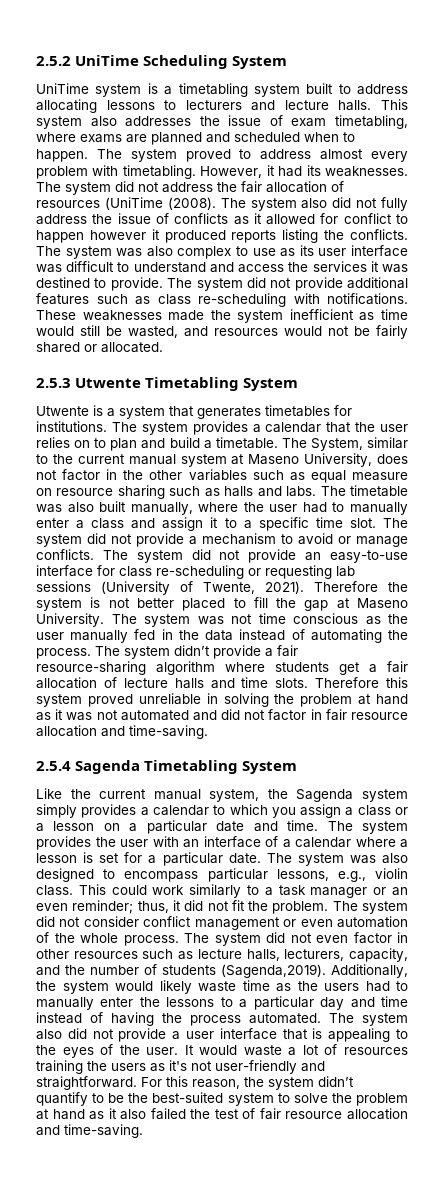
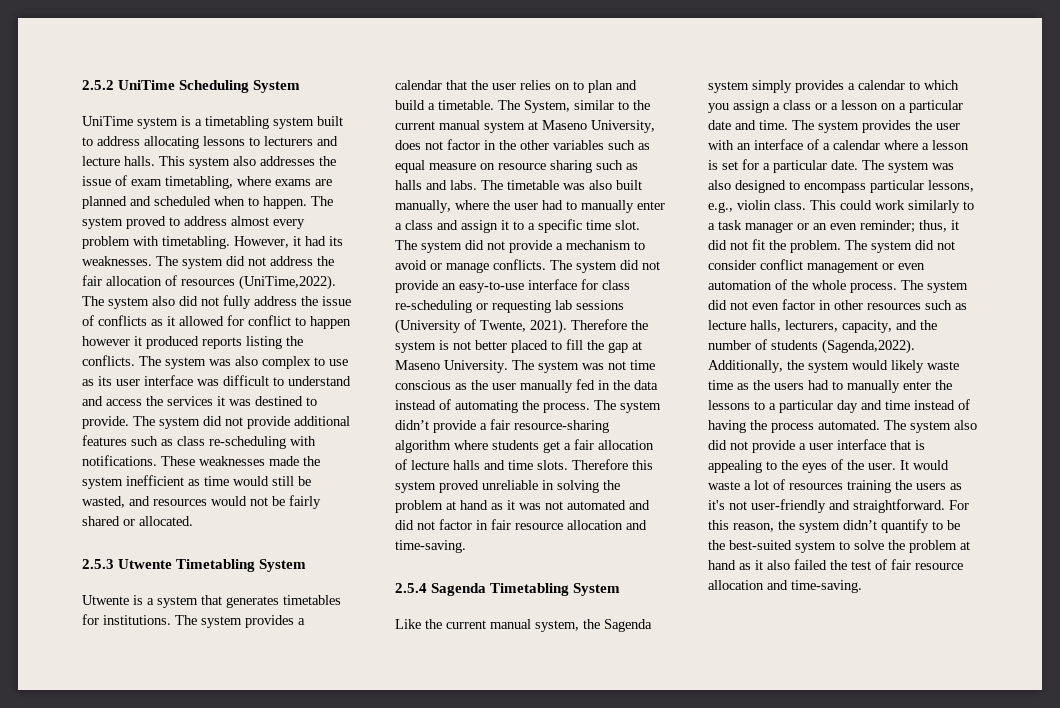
- The system did not address the fair allocation of resources (UniTime (2008).
+ The system did not address the fair allocation of resources (UniTime,2022).
- The system did not even factor in other resources such as lecture halls, lecturers, capacity, and the number of students (Sagenda,2019).
+ The system did not even factor in other resources such as lecture halls, lecturers, capacity, and the number of students (Sagenda,2022).

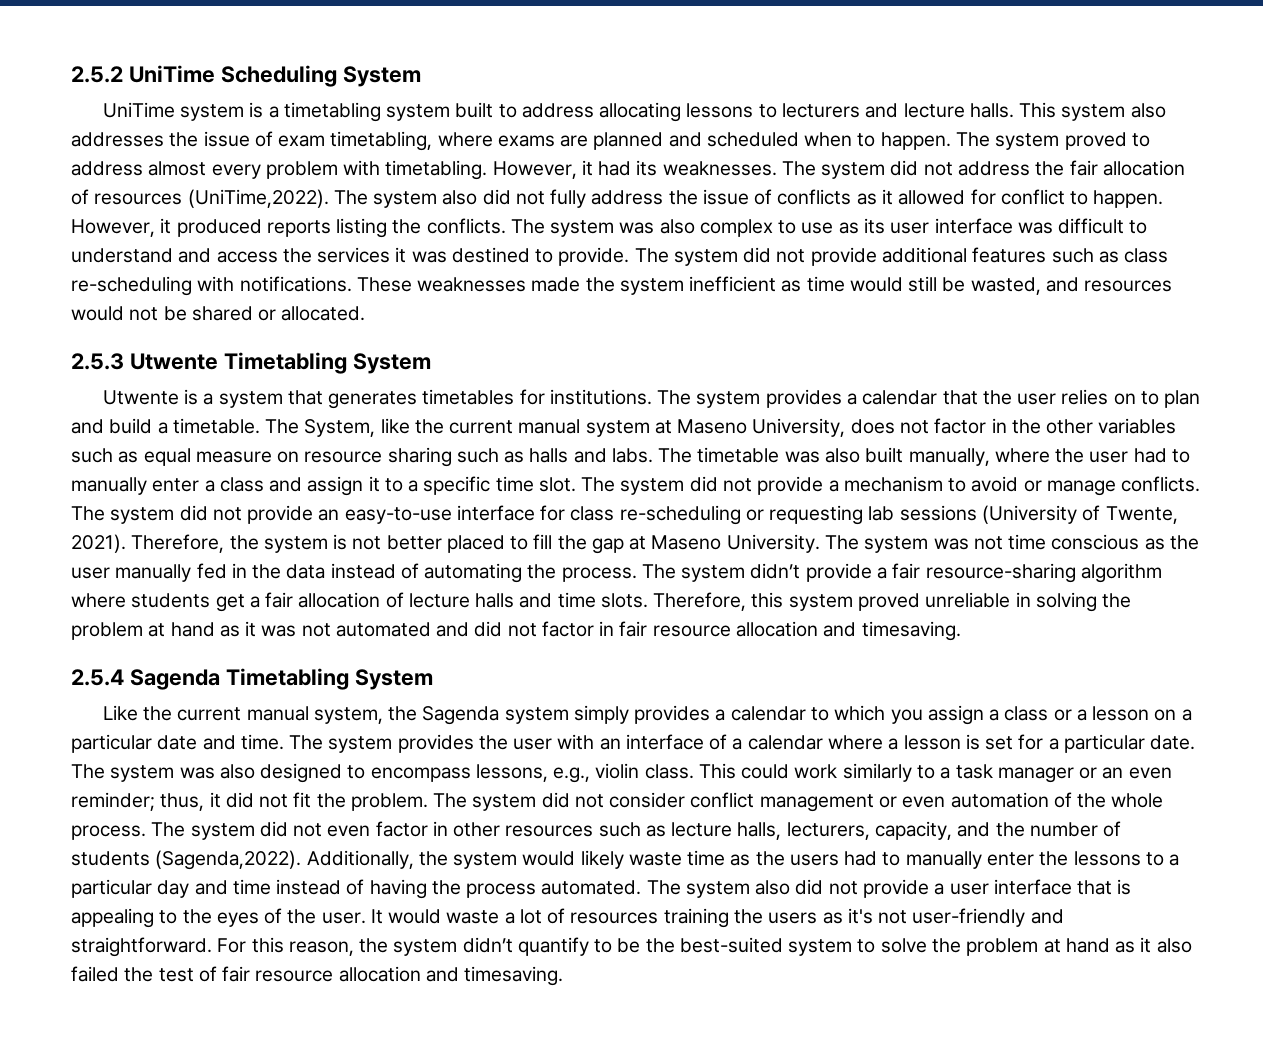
- The system also did not fully address the issue of conflicts as it allowed for conflict to happen however it produced reports listing the conflicts.
+ The system also did not fully address the issue of conflicts as it allowed for conflict to happen. However, it produced reports listing the conflicts.
- These weaknesses made the system inefficient as time would still be wasted, and resources would not be fairly shared or allocated.
+ These weaknesses made the system inefficient as time would still be wasted, and resources would not be shared or allocated.
- The System, similar to the current manual system at Maseno University, does not factor in the other variables such as equal measure on resource sharing such as halls and labs.
+ The System, like the current manual system at Maseno University, does not factor in the other variables such as equal measure on resource sharing such as halls and labs.
- Therefore the system is not better placed to fill the gap at Maseno University.
+ Therefore, the system is not better placed to fill the gap at Maseno University.
- Therefore this system proved unreliable in solving the problem at hand as it was not automated and did not factor in fair resource allocation and time-saving.
+ Therefore, this system proved unreliable in solving the problem at hand as it was not automated and did not factor in fair resource allocation and timesaving.
- The system was also designed to encompass particular lessons, e.g., violin class.
+ The system was also designed to encompass lessons, e.g., violin class.
- For this reason, the system didn’t quantify to be the best-suited system to solve the problem at hand as it also failed the test of fair resource allocation and time-saving.
+ For this reason, the system didn’t quantify to be the best-suited system to solve the problem at hand as it also failed the test of fair resource allocation and timesaving.

